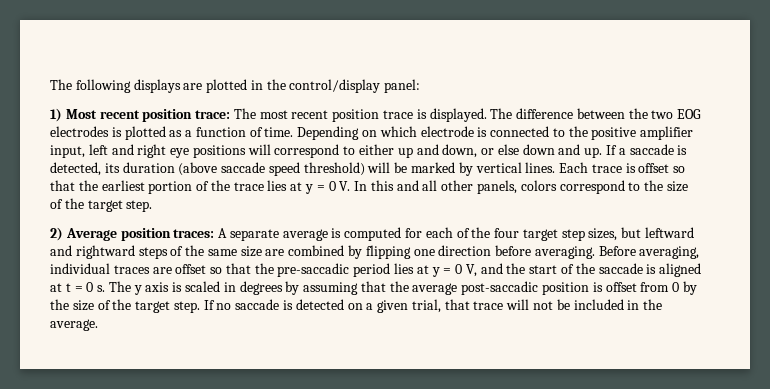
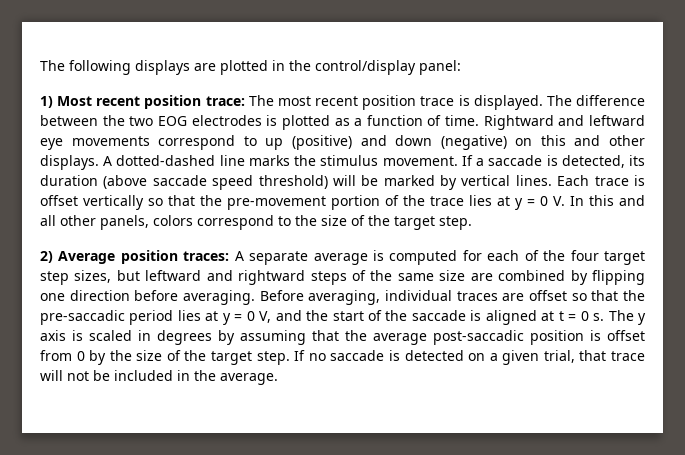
- Depending on which electrode is connected to the positive amplifier input, left and right eye positions will correspond to either up and down, or else down and up.
+ Rightward and leftward eye movements correspond to up (positive) and down (negative) on this and other displays. A dotted-dashed line marks the stimulus movement.
- Each trace is offset so that the earliest portion of the trace lies at y = 0 V. In this and all other panels, colors correspond to the size of the target step.
+ Each trace is offset vertically so that the pre-movement portion of the trace lies at y = 0 V. In this and all other panels, colors correspond to the size of the target step.

